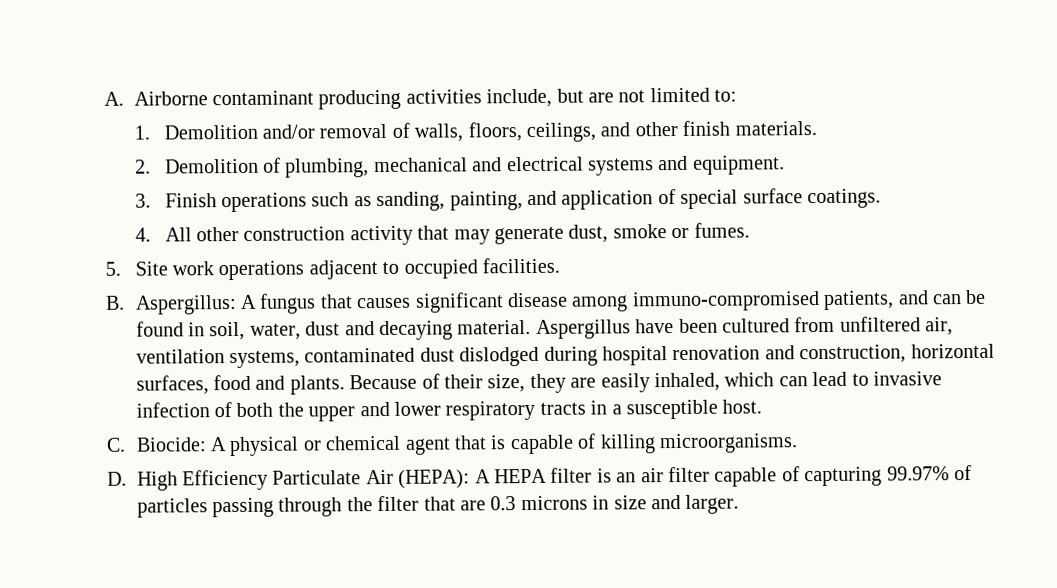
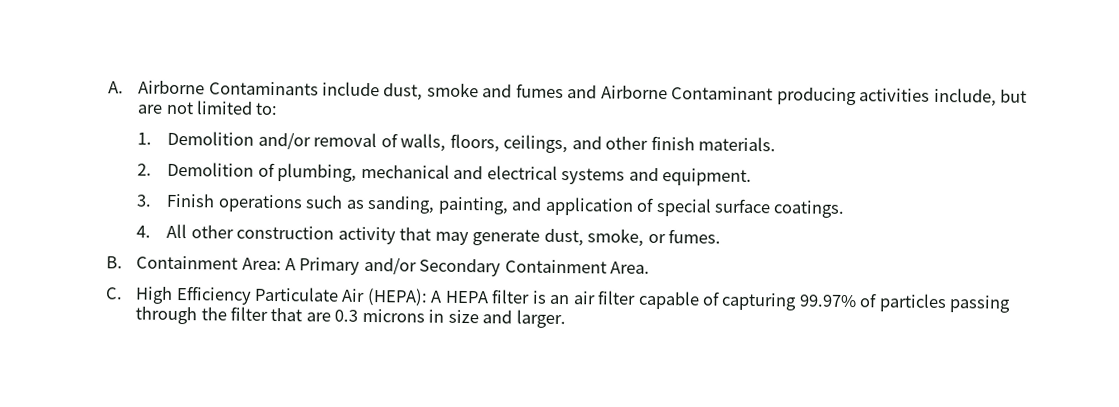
- A. Airborne contaminant producing activities include, but are not limited to:
+ A. Airborne Contaminants include dust, smoke and fumes and Airborne Contaminant producing activities include, but are not limited to:
- 4. All other construction activity that may generate dust, smoke or fumes.
+ 4. All other construction activity that may generate dust, smoke, or fumes.
- 5. Site work operations adjacent to occupied facilities.
- B. Aspergillus: A fungus that causes significant disease among immuno-compromised patients, and can be found in soil, water, dust and decaying material. Aspergillus have been cultured from unfiltered air, ventilation systems, contaminated dust dislodged during hospital renovation and construction, horizontal surfaces, food and plants. Because of their size, they are easily inhaled, which can lead to invasive infection of both the upper and lower respiratory tracts in a susceptible host.
- C. Biocide: A physical or chemical agent that is capable of killing microorganisms.
- D. High Efficiency Particulate Air (HEPA): A HEPA filter is an air filter capable of capturing 99.97% of particles passing through the filter that are 0.3 microns in size and larger.
+ B. Containment Area: A Primary and/or Secondary Containment Area.
+ C. High Efficiency Particulate Air (HEPA): A HEPA filter is an air filter capable of capturing 99.97% of particles passing through the filter that are 0.3 microns in size and larger.

